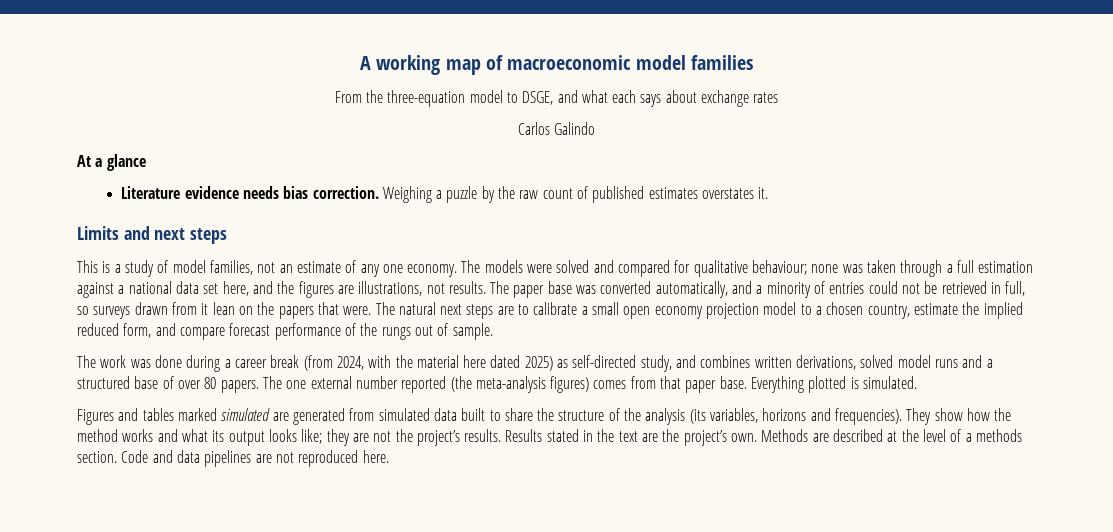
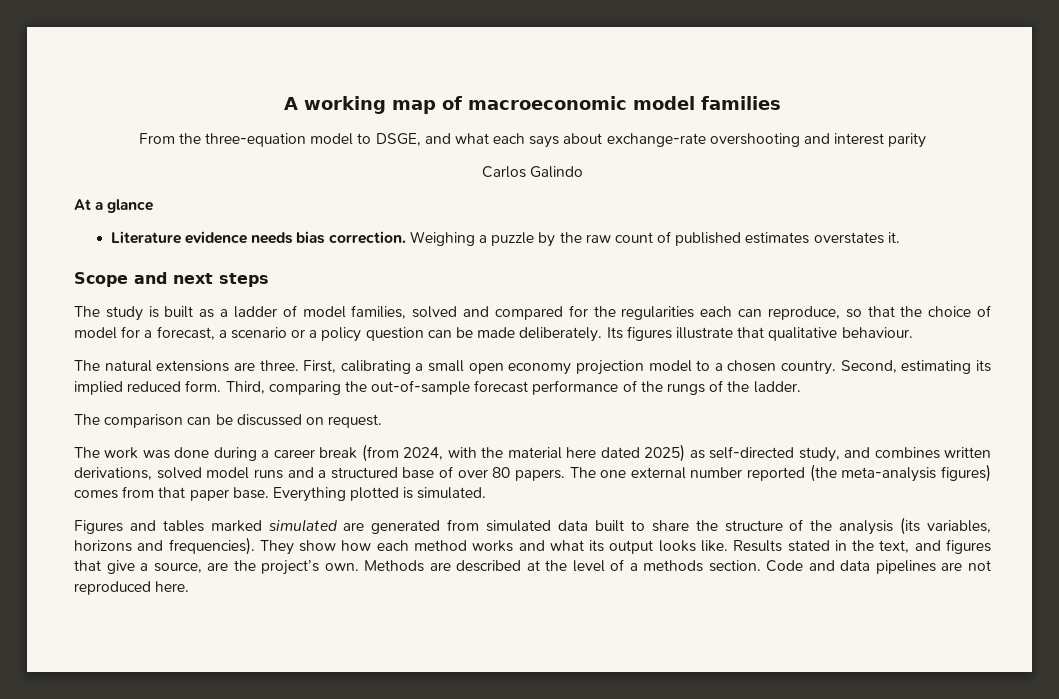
- From the three-equation model to DSGE, and what each says about exchange rates
+ From the three-equation model to DSGE, and what each says about exchange-rate overshooting and interest parity
- Limits and next steps
+ Scope and next steps
- This is a study of model families, not an estimate of any one economy. The models were solved and compared for qualitative behaviour; none was taken through a full estimation against a national data set here, and the figures are illustrations, not results. The paper base was converted automatically, and a minority of entries could not be retrieved in full, so surveys drawn from it lean on the papers that were. The natural next steps are to calibrate a small open economy projection model to a chosen country, estimate the implied reduced form, and compare forecast performance of the rungs out of sample.
+ The study is built as a ladder of model families, solved and compared for the regularities each can reproduce, so that the choice of model for a forecast, a scenario or a policy question can be made deliberately. Its figures illustrate that qualitative behaviour.
+ The natural extensions are three. First, calibrating a small open economy projection model to a chosen country. Second, estimating its implied reduced form. Third, comparing the out-of-sample forecast performance of the rungs of the ladder.
+ The comparison can be discussed on request.
- They show how the method works and what its output looks like; they are not the project’s results. Results stated in the text are the project’s own.
+ They show how each method works and what its output looks like. Results stated in the text, and figures that give a source, are the project’s own.

